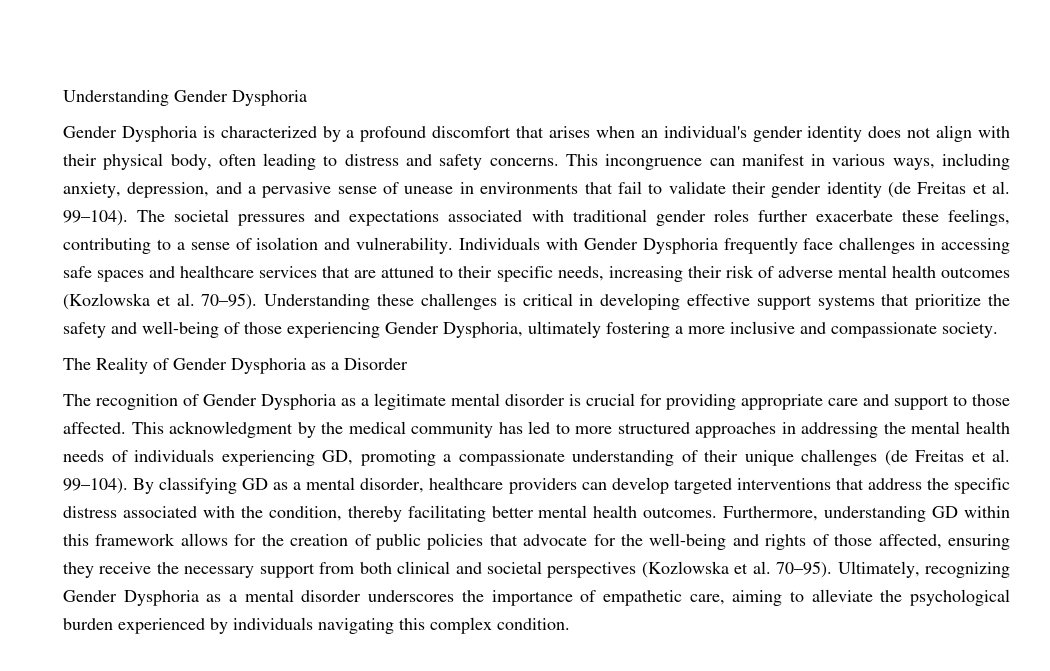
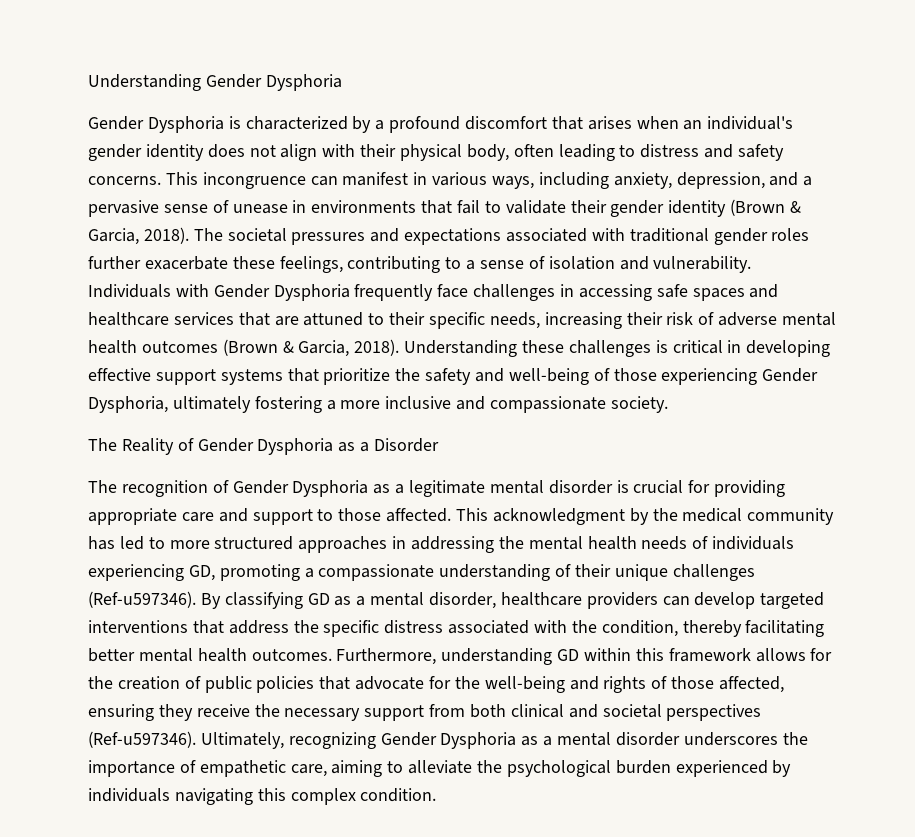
- This incongruence can manifest in various ways, including anxiety, depression, and a pervasive sense of unease in environments that fail to validate their gender identity (de Freitas et al. 99–104).
+ This incongruence can manifest in various ways, including anxiety, depression, and a pervasive sense of unease in environments that fail to validate their gender identity (Brown & Garcia, 2018).
- Individuals with Gender Dysphoria frequently face challenges in accessing safe spaces and healthcare services that are attuned to their specific needs, increasing their risk of adverse mental health outcomes (Kozlowska et al. 70–95).
+ Individuals with Gender Dysphoria frequently face challenges in accessing safe spaces and healthcare services that are attuned to their specific needs, increasing their risk of adverse mental health outcomes (Brown & Garcia, 2018).
- This acknowledgment by the medical community has led to more structured approaches in addressing the mental health needs of individuals experiencing GD, promoting a compassionate understanding of their unique challenges (de Freitas et al. 99–104).
+ This acknowledgment by the medical community has led to more structured approaches in addressing the mental health needs of individuals experiencing GD, promoting a compassionate understanding of their unique challenges (Ref-u597346).
- Furthermore, understanding GD within this framework allows for the creation of public policies that advocate for the well-being and rights of those affected, ensuring they receive the necessary support from both clinical and societal perspectives (Kozlowska et al. 70–95).
+ Furthermore, understanding GD within this framework allows for the creation of public policies that advocate for the well-being and rights of those affected, ensuring they receive the necessary support from both clinical and societal perspectives (Ref-u597346).

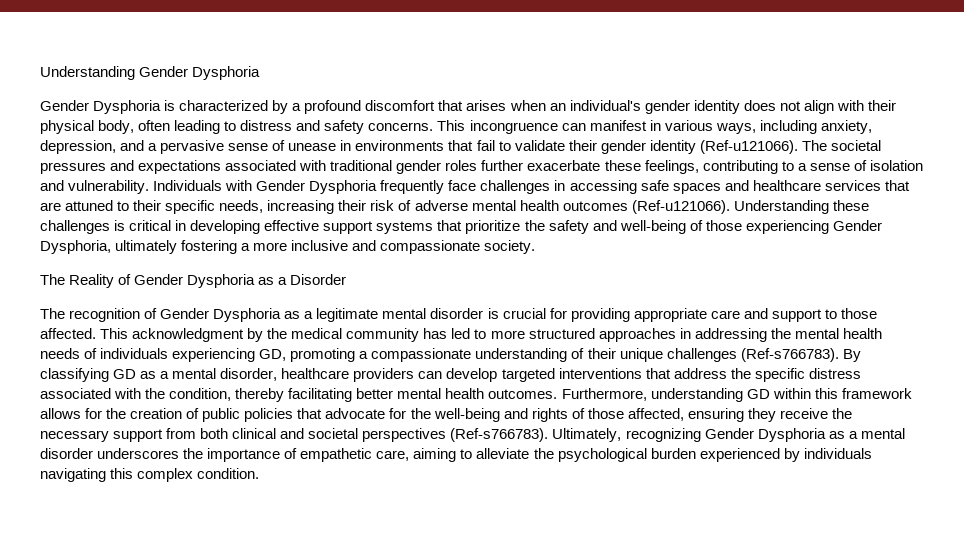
- This incongruence can manifest in various ways, including anxiety, depression, and a pervasive sense of unease in environments that fail to validate their gender identity (Brown & Garcia, 2018).
+ This incongruence can manifest in various ways, including anxiety, depression, and a pervasive sense of unease in environments that fail to validate their gender identity (Ref-u121066).
- Individuals with Gender Dysphoria frequently face challenges in accessing safe spaces and healthcare services that are attuned to their specific needs, increasing their risk of adverse mental health outcomes (Brown & Garcia, 2018).
+ Individuals with Gender Dysphoria frequently face challenges in accessing safe spaces and healthcare services that are attuned to their specific needs, increasing their risk of adverse mental health outcomes (Ref-u121066).
- This acknowledgment by the medical community has led to more structured approaches in addressing the mental health needs of individuals experiencing GD, promoting a compassionate understanding of their unique challenges (Ref-u597346).
+ This acknowledgment by the medical community has led to more structured approaches in addressing the mental health needs of individuals experiencing GD, promoting a compassionate understanding of their unique challenges (Ref-s766783).
- Furthermore, understanding GD within this framework allows for the creation of public policies that advocate for the well-being and rights of those affected, ensuring they receive the necessary support from both clinical and societal perspectives (Ref-u597346).
+ Furthermore, understanding GD within this framework allows for the creation of public policies that advocate for the well-being and rights of those affected, ensuring they receive the necessary support from both clinical and societal perspectives (Ref-s766783).

